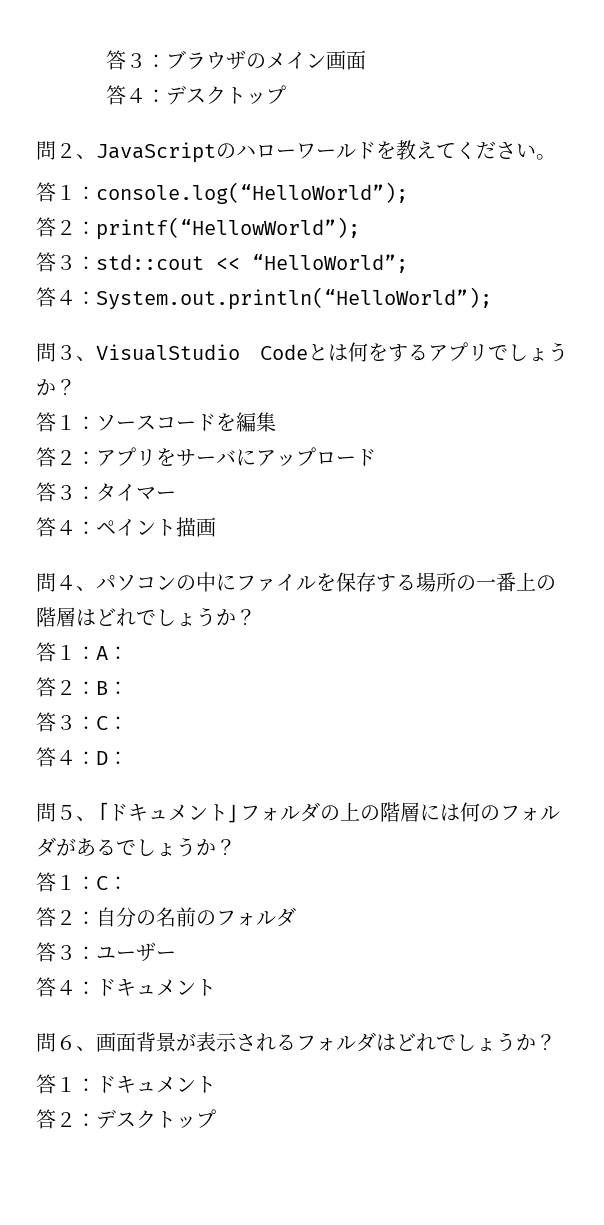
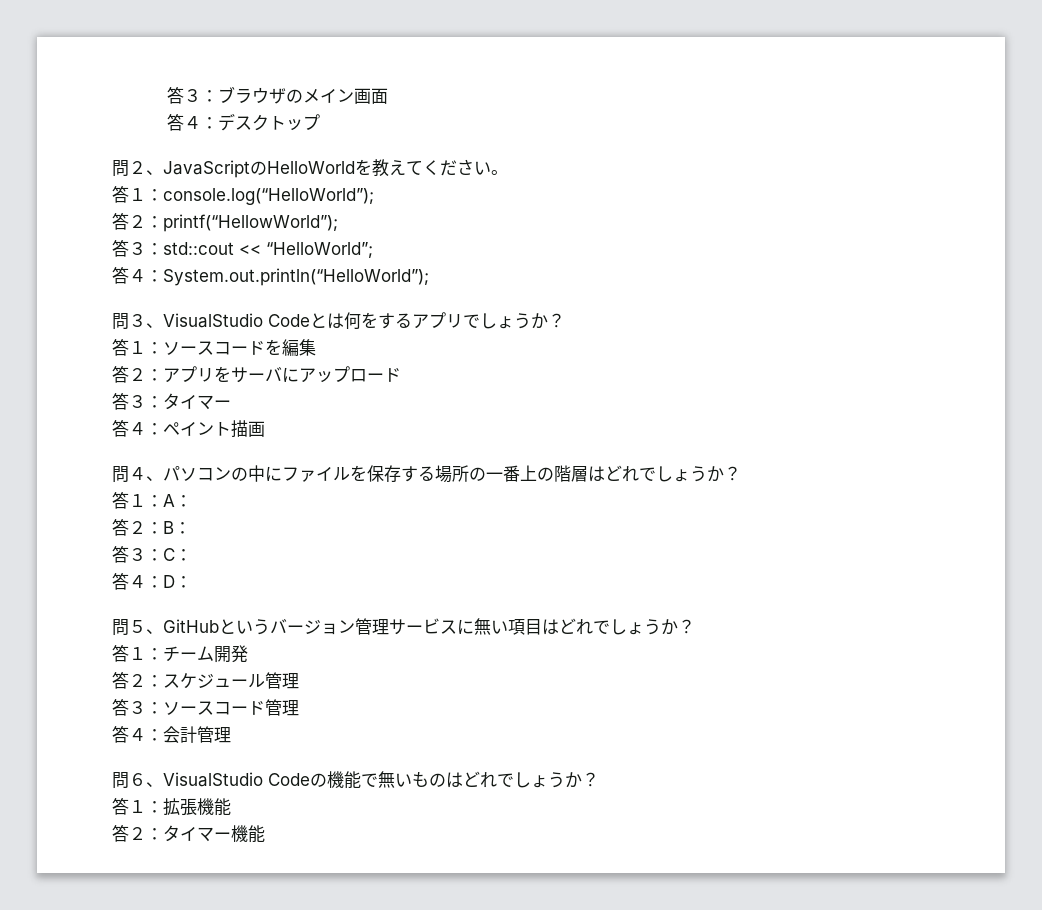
- 問２、JavaScriptのハローワールドを教えてください。
+ 問２、JavaScriptのHelloWorldを教えてください。
- 問５、「ドキュメント」フォルダの上の階層には何のフォルダがあるでしょうか？
- 答１：C：
- 答２：自分の名前のフォルダ
- 答３：ユーザー
- 答４：ドキュメント
- 問６、画面背景が表示されるフォルダはどれでしょうか？
- 答１：ドキュメント
- 答２：デスクトップ
+ 問５、GitHubというバージョン管理サービスに無い項目はどれでしょうか？
+ 答１：チーム開発
+ 答２：スケジュール管理
+ 答３：ソースコード管理
+ 答４：会計管理
+ 問６、VisualStudio Codeの機能で無いものはどれでしょうか？
+ 答１：拡張機能
+ 答２：タイマー機能

